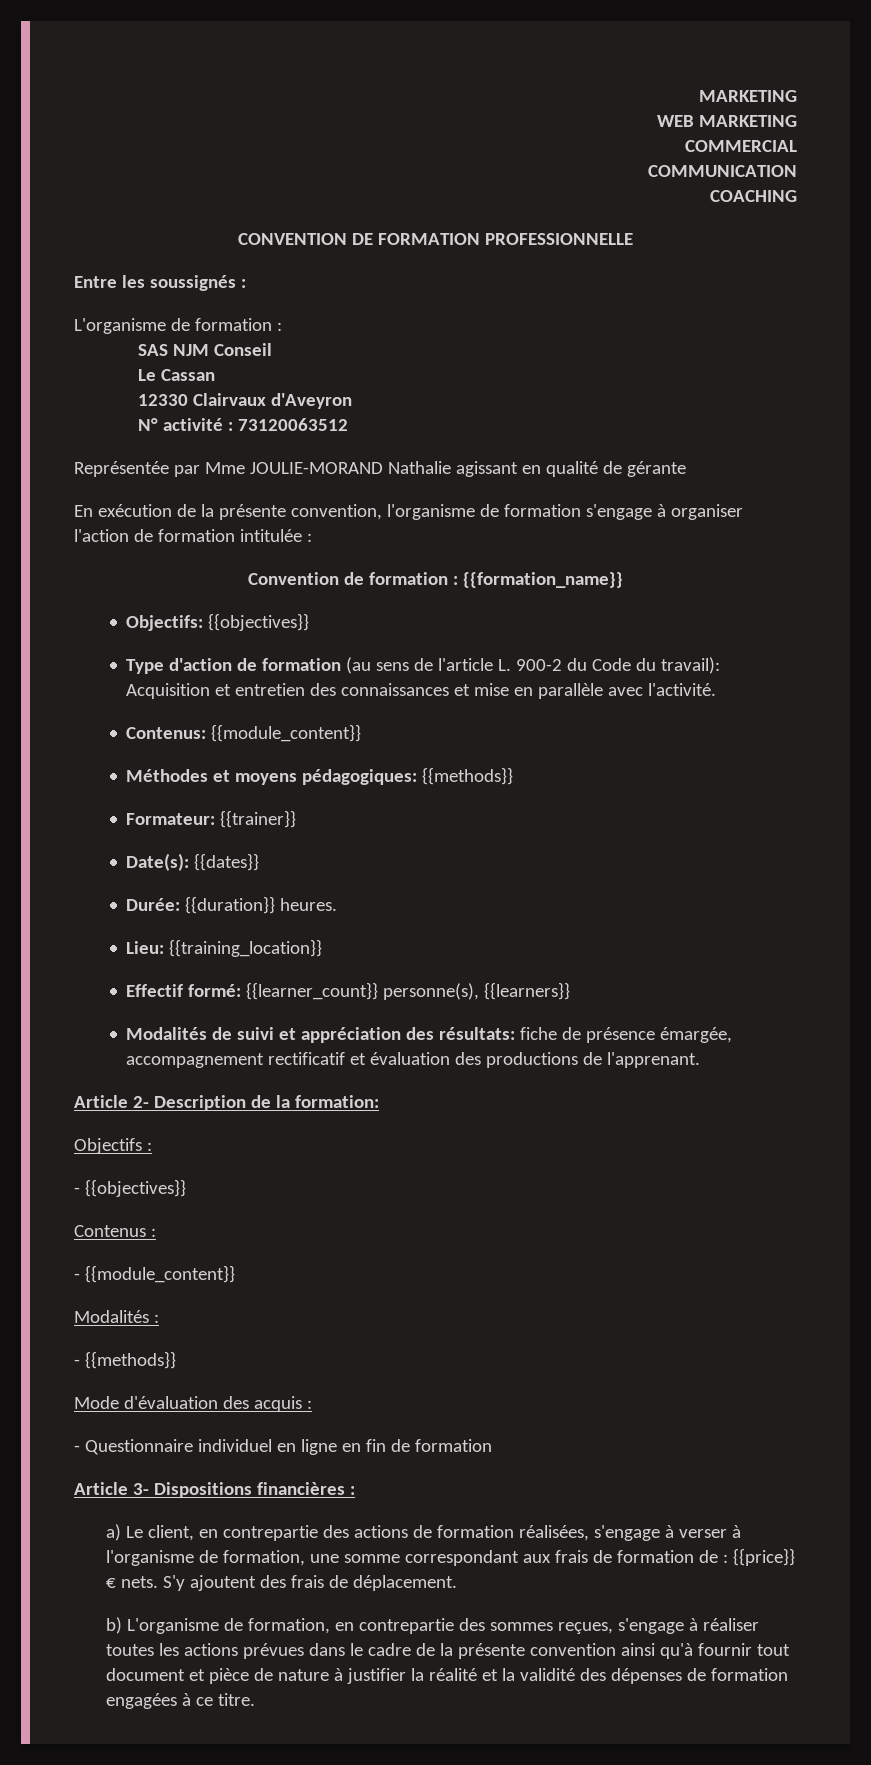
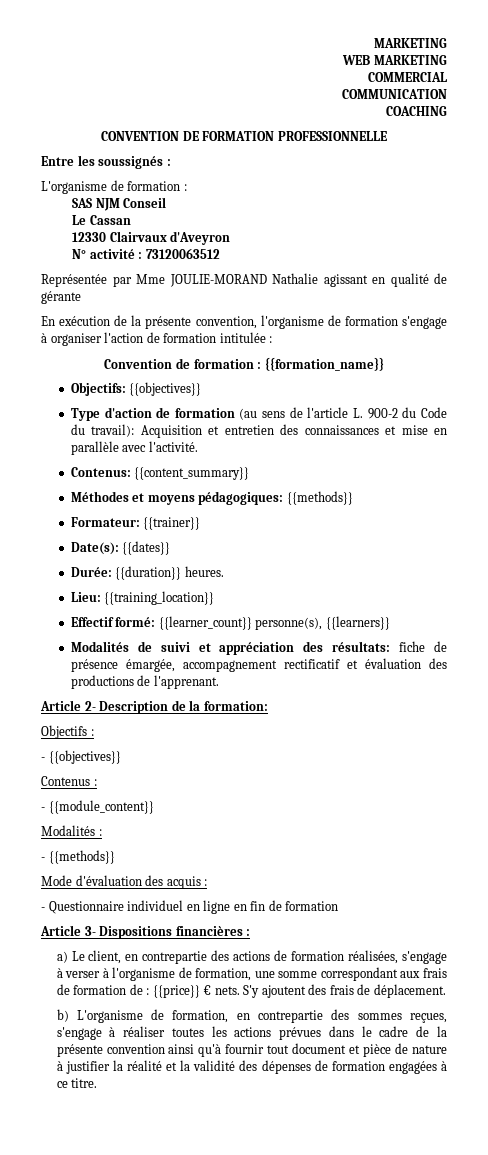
- Contenus: {{module_content}}
+ Contenus: {{content_summary}}

